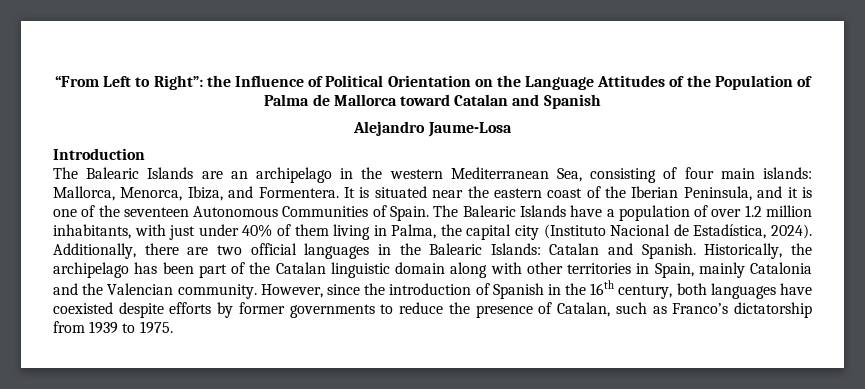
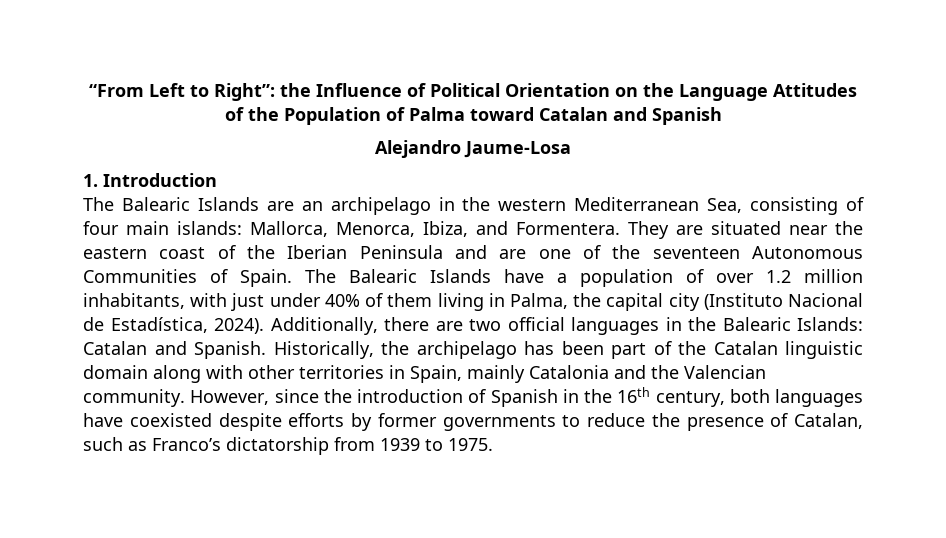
- “From Left to Right”: the Influence of Political Orientation on the Language Attitudes of the Population of Palma de Mallorca toward Catalan and Spanish
+ “From Left to Right”: the Influence of Political Orientation on the Language Attitudes of the Population of Palma toward Catalan and Spanish
- Introduction
+ 1. Introduction
- It is situated near the eastern coast of the Iberian Peninsula, and it is one of the seventeen Autonomous Communities of Spain.
+ They are situated near the eastern coast of the Iberian Peninsula and are one of the seventeen Autonomous Communities of Spain.

